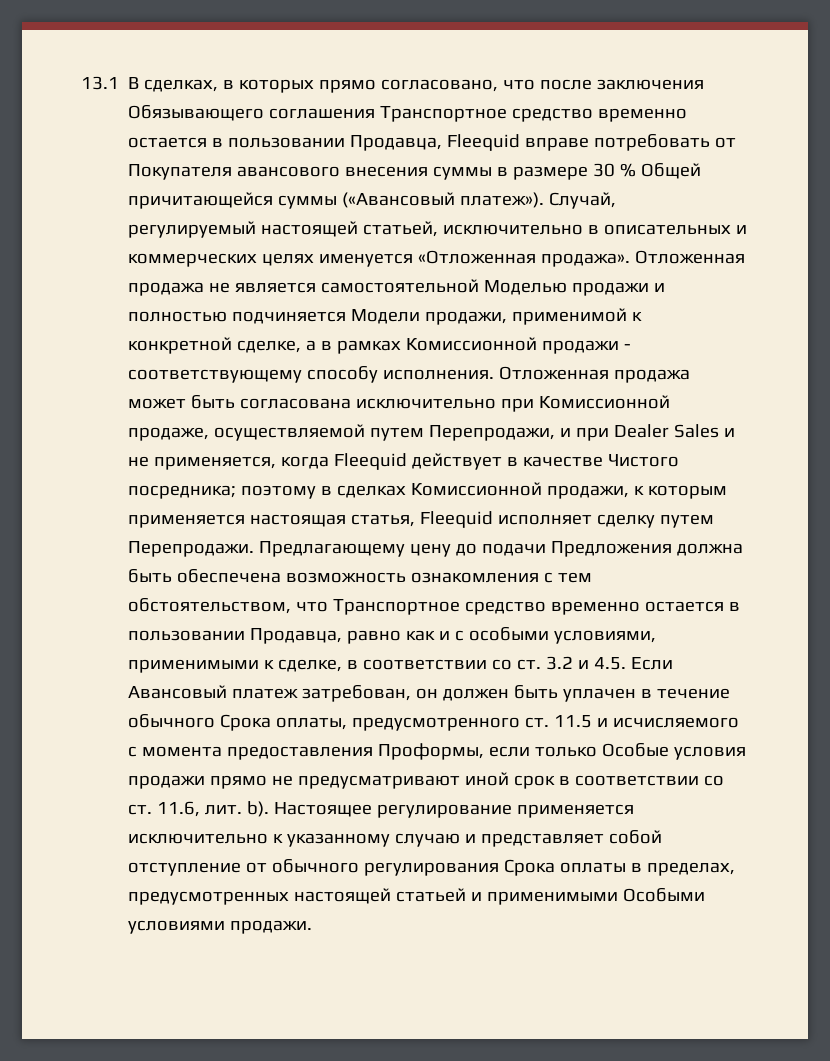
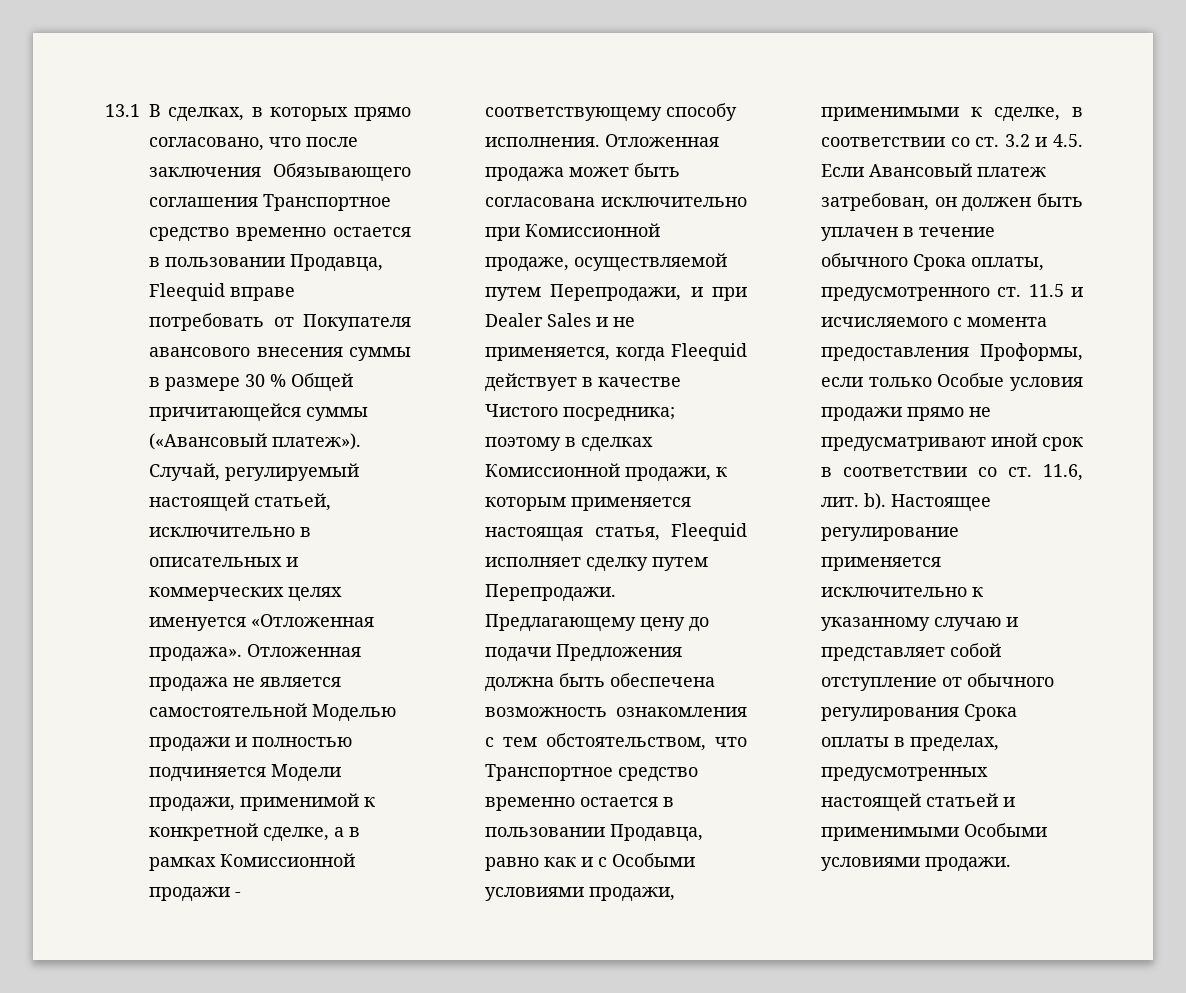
- Предлагающему цену до подачи Предложения должна быть обеспечена возможность ознакомления с тем обстоятельством, что Транспортное средство временно остается в пользовании Продавца, равно как и с особыми условиями, применимыми к сделке, в соответствии со ст. 3.2 и 4.5. Если Авансовый платеж затребован, он должен быть уплачен в течение обычного Срока оплаты, предусмотренного ст. 11.5 и исчисляемого с момента предоставления Проформы, если только Особые условия продажи прямо не предусматривают иной срок в соответствии со ст. 11.6, лит. b).
+ Предлагающему цену до подачи Предложения должна быть обеспечена возможность ознакомления с тем обстоятельством, что Транспортное средство временно остается в пользовании Продавца, равно как и с Особыми условиями продажи, применимыми к сделке, в соответствии со ст. 3.2 и 4.5. Если Авансовый платеж затребован, он должен быть уплачен в течение обычного Срока оплаты, предусмотренного ст. 11.5 и исчисляемого с момента предоставления Проформы, если только Особые условия продажи прямо не предусматривают иной срок в соответствии со ст. 11.6, лит. b).

